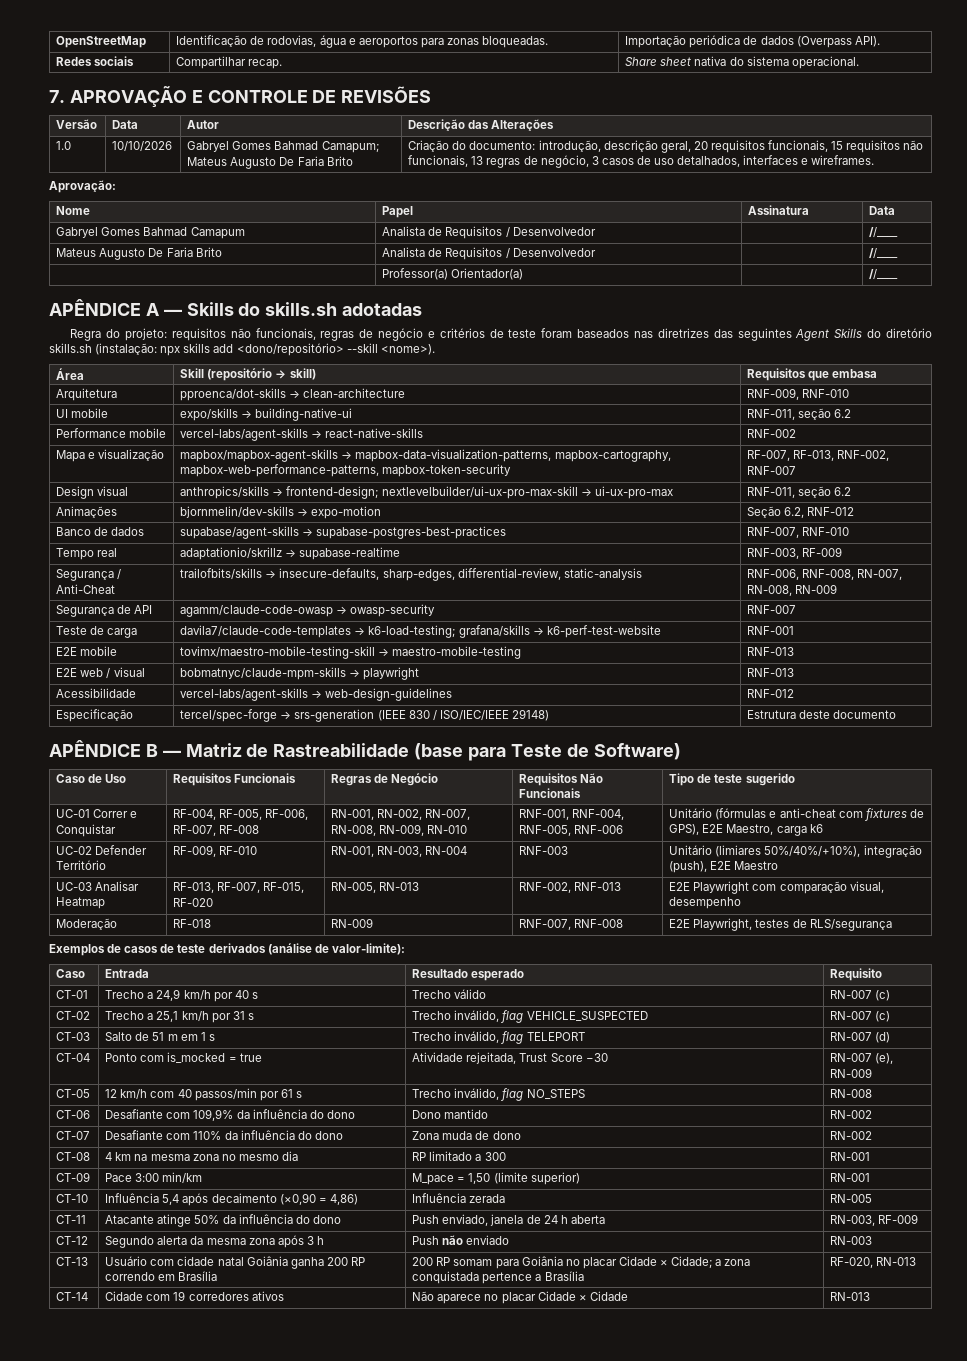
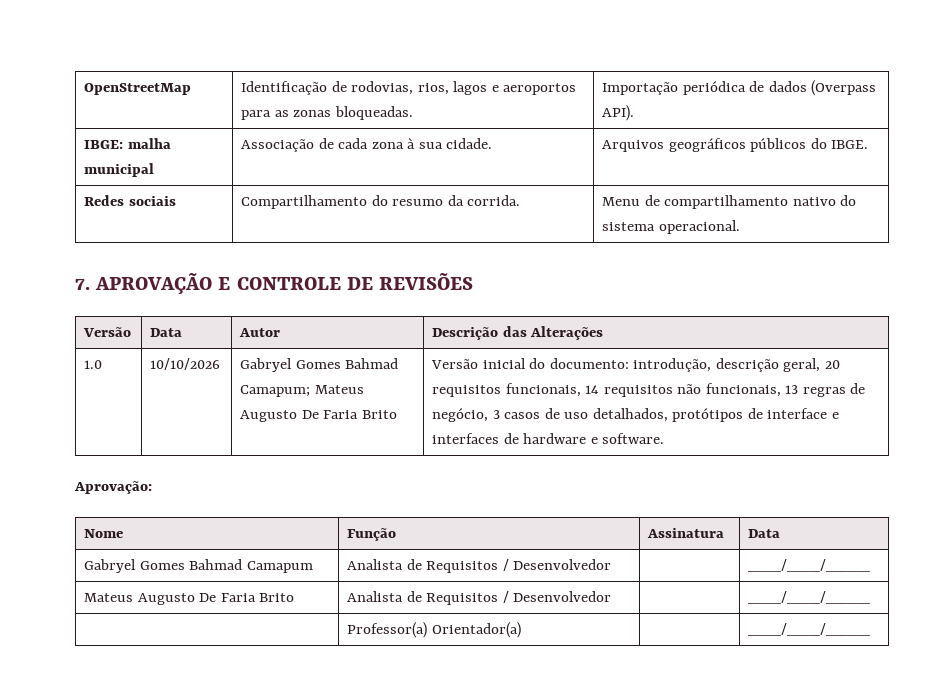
- OpenStreetMap | Identificação de rodovias, água e aeroportos para zonas bloqueadas. | Importação periódica de dados (Overpass API).
+ OpenStreetMap | Identificação de rodovias, rios, lagos e aeroportos para as zonas bloqueadas. | Importação periódica de dados (Overpass API).
- Redes sociais | Compartilhar recap. | Share sheet nativa do sistema operacional.
+ IBGE: malha municipal | Associação de cada zona à sua cidade. | Arquivos geográficos públicos do IBGE.
+ Redes sociais | Compartilhamento do resumo da corrida. | Menu de compartilhamento nativo do sistema operacional.
- Criação do documento: introdução, descrição geral, 20 requisitos funcionais, 15 requisitos não funcionais, 13 regras de negócio, 3 casos de uso detalhados, interfaces e wireframes.
+ Versão inicial do documento: introdução, descrição geral, 20 requisitos funcionais, 14 requisitos não funcionais, 13 regras de negócio, 3 casos de uso detalhados, protótipos de interface e interfaces de hardware e software.
- Nome | Papel | Assinatura | Data
+ Nome | Função | Assinatura | Data
- Gabryel Gomes Bahmad Camapum | Analista de Requisitos / Desenvolvedor | | //____
+ Gabryel Gomes Bahmad Camapum | Analista de Requisitos / Desenvolvedor | | ___/___/____
- Mateus Augusto De Faria Brito | Analista de Requisitos / Desenvolvedor | | //____
+ Mateus Augusto De Faria Brito | Analista de Requisitos / Desenvolvedor | | ___/___/____
- | Professor(a) Orientador(a) | | //____
- APÊNDICE A — Skills do skills.sh adotadas
- Regra do projeto: requisitos não funcionais, regras de negócio e critérios de teste foram baseados nas diretrizes das seguintes Agent Skills do diretório skills.sh (instalação: npx skills add <dono/repositório> --skill <nome>).
- Área | Skill (repositório → skill) | Requisitos que embasa
- Arquitetura | pproenca/dot-skills → clean-architecture | RNF-009, RNF-010
- UI mobile | expo/skills → building-native-ui | RNF-011, seção 6.2
- Performance mobile | vercel-labs/agent-skills → react-native-skills | RNF-002
- Mapa e visualização | mapbox/mapbox-agent-skills → mapbox-data-visualization-patterns, mapbox-cartography, mapbox-web-performance-patterns, mapbox-token-security | RF-007, RF-013, RNF-002, RNF-007
- Design visual | anthropics/skills → frontend-design; nextlevelbuilder/ui-ux-pro-max-skill → ui-ux-pro-max | RNF-011, seção 6.2
- Animações | bjornmelin/dev-skills → expo-motion | Seção 6.2, RNF-012
- Banco de dados | supabase/agent-skills → supabase-postgres-best-practices | RNF-007, RNF-010
- Tempo real | adaptationio/skrillz → supabase-realtime | RNF-003, RF-009
- Segurança / Anti-Cheat | trailofbits/skills → insecure-defaults, sharp-edges, differential-review, static-analysis | RNF-006, RNF-008, RN-007, RN-008, RN-009
- Segurança de API | agamm/claude-code-owasp → owasp-security | RNF-007
- Teste de carga | davila7/claude-code-templates → k6-load-testing; grafana/skills → k6-perf-test-website | RNF-001
- E2E mobile | tovimx/maestro-mobile-testing-skill → maestro-mobile-testing | RNF-013
- E2E web / visual | bobmatnyc/claude-mpm-skills → playwright | RNF-013
- Acessibilidade | vercel-labs/agent-skills → web-design-guidelines | RNF-012
- Especificação | tercel/spec-forge → srs-generation (IEEE 830 / ISO/IEC/IEEE 29148) | Estrutura deste documento
- APÊNDICE B — Matriz de Rastreabilidade (base para Teste de Software)
- Caso de Uso | Requisitos Funcionais | Regras de Negócio | Requisitos Não Funcionais | Tipo de teste sugerido
- UC-01 Correr e Conquistar | RF-004, RF-005, RF-006, RF-007, RF-008 | RN-001, RN-002, RN-007, RN-008, RN-009, RN-010 | RNF-001, RNF-004, RNF-005, RNF-006 | Unitário (fórmulas e anti-cheat com fixtures de GPS), E2E Maestro, carga k6
- UC-02 Defender Território | RF-009, RF-010 | RN-001, RN-003, RN-004 | RNF-003 | Unitário (limiares 50%/40%/+10%), integração (push), E2E Maestro
- UC-03 Analisar Heatmap | RF-013, RF-007, RF-015, RF-020 | RN-005, RN-013 | RNF-002, RNF-013 | E2E Playwright com comparação visual, desempenho
- Moderação | RF-018 | RN-009 | RNF-007, RNF-008 | E2E Playwright, testes de RLS/segurança
- Exemplos de casos de teste derivados (análise de valor-limite):
- Caso | Entrada | Resultado esperado | Requisito
- CT-01 | Trecho a 24,9 km/h por 40 s | Trecho válido | RN-007 (c)
- CT-02 | Trecho a 25,1 km/h por 31 s | Trecho inválido, flag VEHICLE_SUSPECTED | RN-007 (c)
- CT-03 | Salto de 51 m em 1 s | Trecho inválido, flag TELEPORT | RN-007 (d)
- CT-04 | Ponto com is_mocked = true | Atividade rejeitada, Trust Score −30 | RN-007 (e), RN-009
- CT-05 | 12 km/h com 40 passos/min por 61 s | Trecho inválido, flag NO_STEPS | RN-008
- CT-06 | Desafiante com 109,9% da influência do dono | Dono mantido | RN-002
- CT-07 | Desafiante com 110% da influência do dono | Zona muda de dono | RN-002
- CT-08 | 4 km na mesma zona no mesmo dia | RP limitado a 300 | RN-001
- CT-09 | Pace 3:00 min/km | M_pace = 1,50 (limite superior) | RN-001
- CT-10 | Influência 5,4 após decaimento (×0,90 = 4,86) | Influência zerada | RN-005
- CT-11 | Atacante atinge 50% da influência do dono | Push enviado, janela de 24 h aberta | RN-003, RF-009
- CT-12 | Segundo alerta da mesma zona após 3 h | Push não enviado | RN-003
- CT-13 | Usuário com cidade natal Goiânia ganha 200 RP correndo em Brasília | 200 RP somam para Goiânia no placar Cidade × Cidade; a zona conquistada pertence a Brasília | RF-020, RN-013
- CT-14 | Cidade com 19 corredores ativos | Não aparece no placar Cidade × Cidade | RN-013
+ | Professor(a) Orientador(a) | | ___/___/____

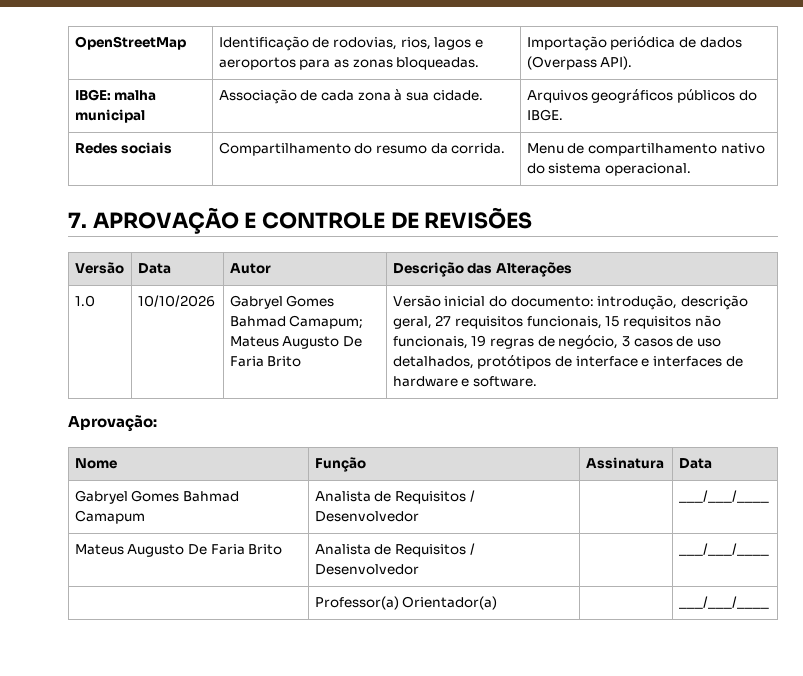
- Versão inicial do documento: introdução, descrição geral, 20 requisitos funcionais, 14 requisitos não funcionais, 13 regras de negócio, 3 casos de uso detalhados, protótipos de interface e interfaces de hardware e software.
+ Versão inicial do documento: introdução, descrição geral, 27 requisitos funcionais, 15 requisitos não funcionais, 19 regras de negócio, 3 casos de uso detalhados, protótipos de interface e interfaces de hardware e software.

